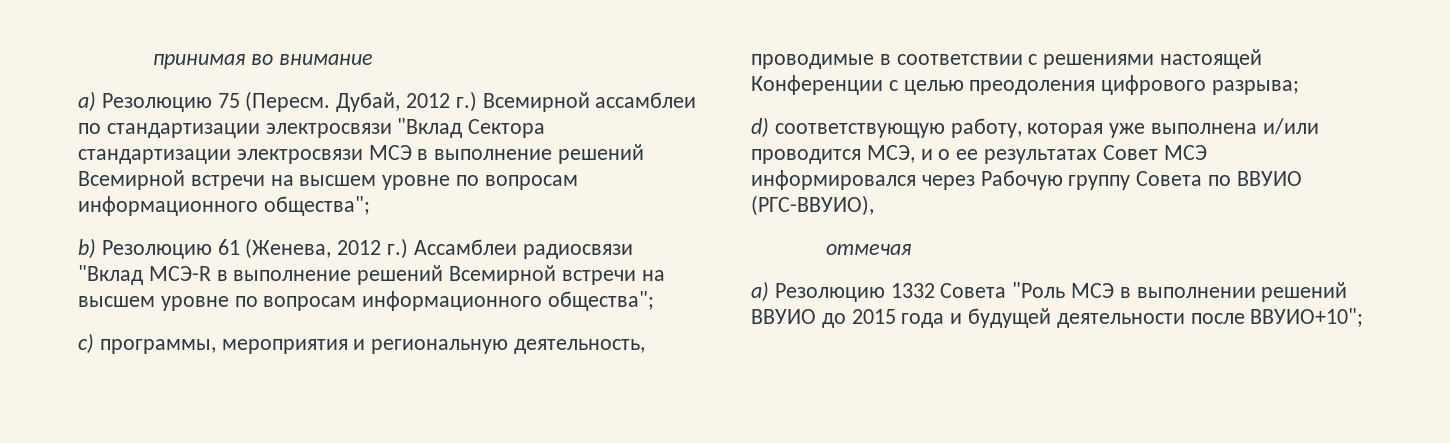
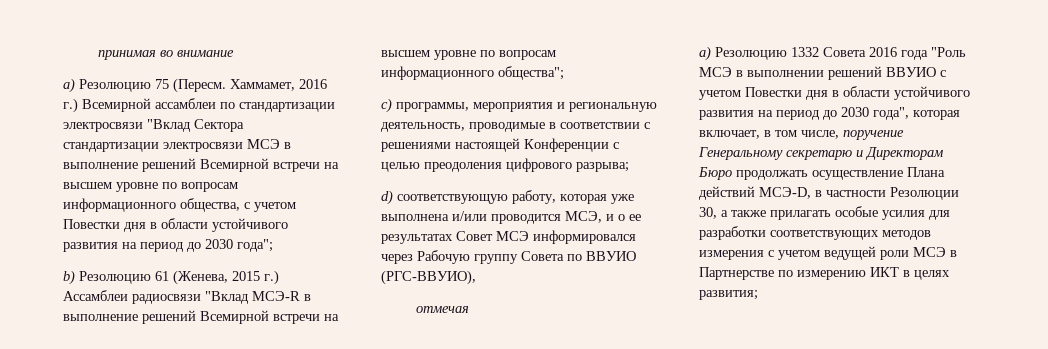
- Дубай, 2012 г.) Всемирной ассамблеи по стандартизации электросвязи "Вклад Сектора стандартизации электросвязи МСЭ в выполнение решений Всемирной встречи на высшем уровне по вопросам информационного общества";
+ Хаммамет, 2016 г.) Всемирной ассамблеи по стандартизации электросвязи "Вклад Сектора стандартизации электросвязи МСЭ в выполнение решений Всемирной встречи на высшем уровне по вопросам информационного общества, с учетом Повестки дня в области устойчивого развития на период до 2030 года";
- b) Резолюцию 61 (Женева, 2012 г.) Ассамблеи радиосвязи "Вклад МСЭ-R в выполнение решений Всемирной встречи на высшем уровне по вопросам информационного общества";
+ b) Резолюцию 61 (Женева, 2015 г.) Ассамблеи радиосвязи "Вклад МСЭ-R в выполнение решений Всемирной встречи на высшем уровне по вопросам информационного общества";
- a) Резолюцию 1332 Совета "Роль МСЭ в выполнении решений ВВУИО до 2015 года и будущей деятельности после ВВУИО+10";
+ a) Резолюцию 1332 Совета 2016 года "Роль МСЭ в выполнении решений ВВУИО с учетом Повестки дня в области устойчивого развития на период до 2030 года", которая включает, в том числе, поручение Генеральному секретарю и Директорам Бюро продолжать осуществление Плана действий МСЭ-D, в частности Резолюции 30, а также прилагать особые усилия для разработки соответствующих методов измерения с учетом ведущей роли МСЭ в Партнерстве по измерению ИКТ в целях развития;

